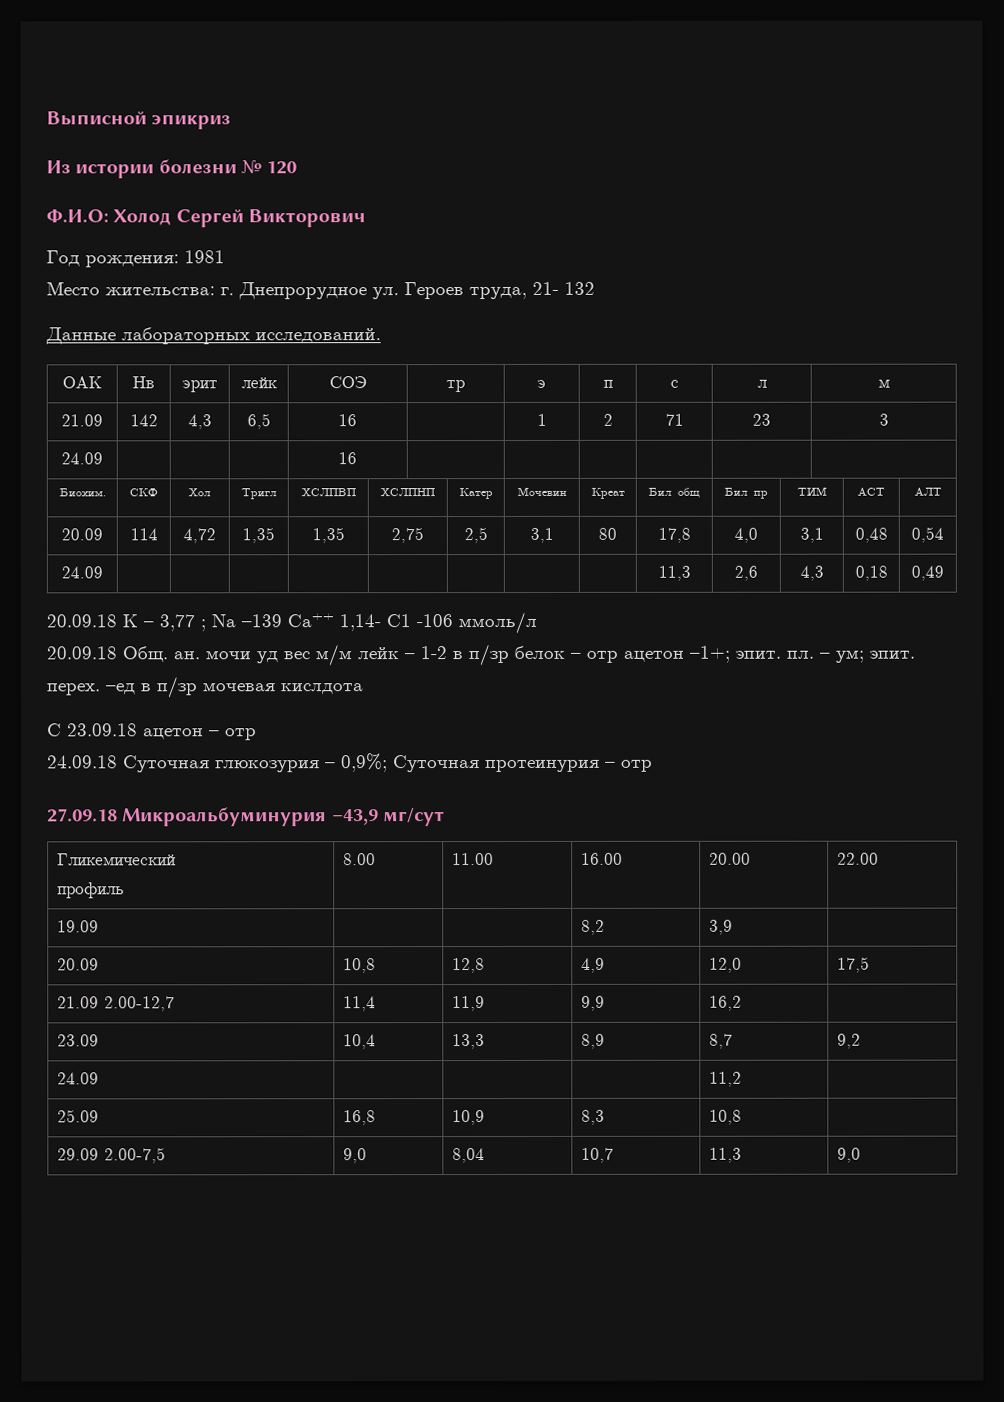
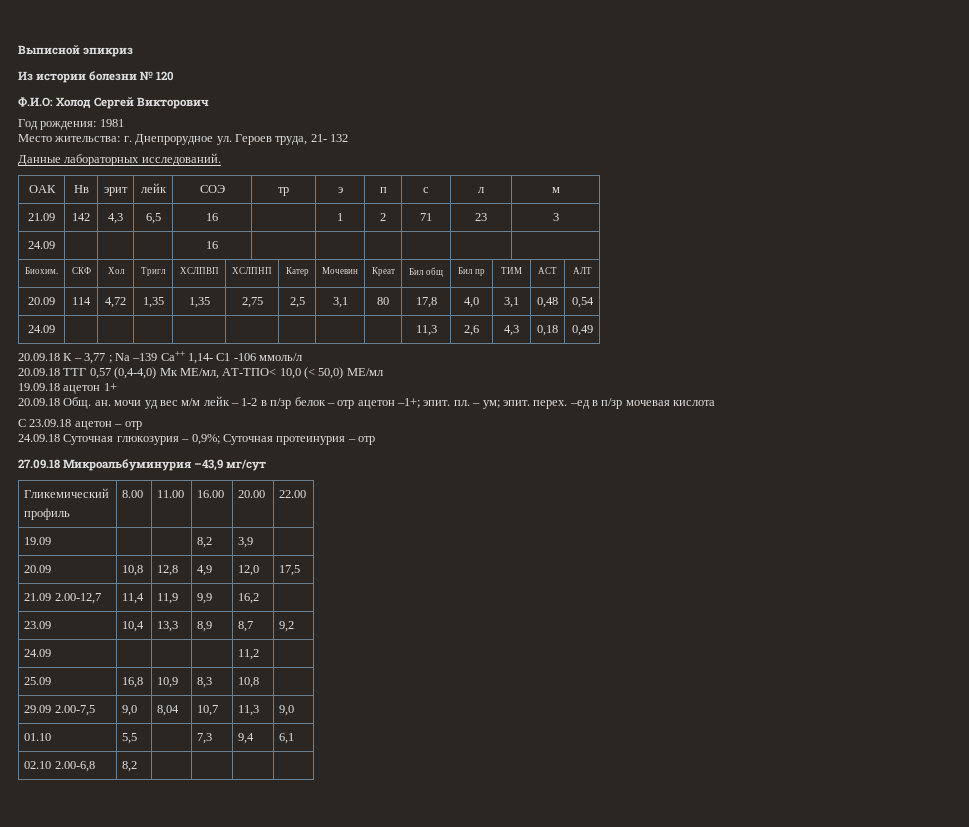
+ 20.09.18 ТТГ 0,57 (0,4-4,0) Мк МЕ/мл, АТ-ТПО< 10,0 (< 50,0) МЕ/мл
+ 19.09.18 ацетон 1+
- –ед в п/зр мочевая кислдота
+ –ед в п/зр мочевая кислота
+ 01.10 | 5,5 | | 7,3 | 9,4 | 6,1
+ 02.10 2.00-6,8 | 8,2 | | | |

